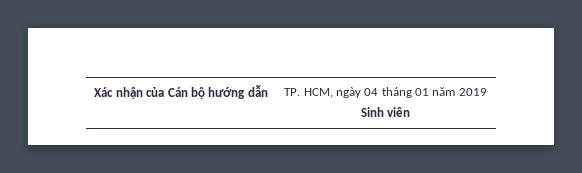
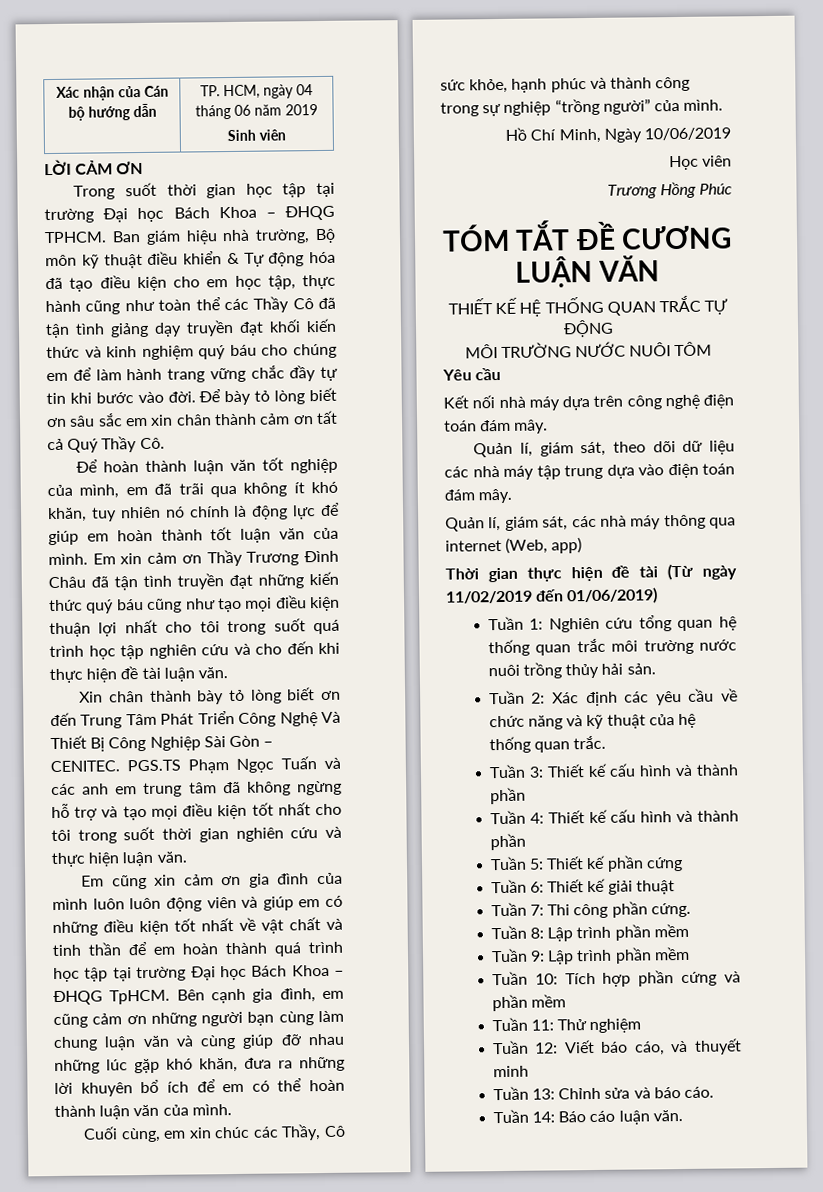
- Xác nhận của Cán bộ hướng dẫn | TP. HCM, ngày 04 tháng 01 năm 2019
+ Xác nhận của Cán bộ hướng dẫn | TP. HCM, ngày 04 tháng 06 năm 2019
+ LỜI CẢM ƠN
+ Trong suốt thời gian học tập tại trường Đại học Bách Khoa – ĐHQG TPHCM. Ban giám hiệu nhà trường, Bộ môn kỹ thuật điều khiển & Tự động hóa đã tạo điều kiện cho em học tập, thực hành cũng như toàn thể các Thầy Cô đã tận tình giảng dạy truyền đạt khối kiến thức và kinh nghiệm quý báu cho chúng em để làm hành trang vững chắc đầy tự tin khi bước vào đời. Để bày tỏ lòng biết ơn sâu sắc em xin chân thành cảm ơn tất cả Quý Thầy Cô.
+ Để hoàn thành luận văn tốt nghiệp của mình, em đã trãi qua không ít khó khăn, tuy nhiên nó chính là động lực để giúp em hoàn thành tốt luận văn của mình. Em xin cảm ơn Thầy Trương Đình Châu đã tận tình truyền đạt những kiến thức quý báu cũng như tạo mọi điều kiện thuận lợi nhất cho tôi trong suốt quá trình học tập nghiên cứu và cho đến khi thực hiện đề tài luận văn.
+ Xin chân thành bày tỏ lòng biết ơn đến Trung Tâm Phát Triển Công Nghệ Và Thiết Bị Công Nghiệp Sài Gòn – CENITEC. PGS.TS Phạm Ngọc Tuấn và các anh em trung tâm đã không ngừng hỗ trợ và tạo mọi điều kiện tốt nhất cho tôi trong suốt thời gian nghiên cứu và thực hiện luận văn.
+ Em cũng xin cảm ơn gia đình của mình luôn luôn động viên và giúp em có những điều kiện tốt nhất về vật chất và tinh thần để em hoàn thành quá trình học tập tại trường Đại học Bách Khoa – ĐHQG TpHCM. Bên cạnh gia đình, em cũng cảm ơn những người bạn cùng làm chung luận văn và cùng giúp đỡ nhau những lúc gặp khó khăn, đưa ra những lời khuyên bổ ích để em có thể hoàn thành luận văn của mình.
+ Cuối cùng, em xin chúc các Thầy, Cô sức khỏe, hạnh phúc và thành công trong sự nghiệp “trồng người” của mình.
+ Hồ Chí Minh, Ngày 10/06/2019
+ Học viên
+ Trương Hồng Phúc
+ TÓM TẮT ĐỀ CƯƠNG LUẬN VĂN
+ THIẾT KẾ HỆ THỐNG QUAN TRẮC TỰ ĐỘNG
+ MÔI TRƯỜNG NƯỚC NUÔI TÔM
+ Yêu cầu
+ Kết nối nhà máy dựa trên công nghệ điện toán đám mây.
+ Quản lí, giám sát, theo dõi dữ liệu các nhà máy tập trung dựa vào điện toán đám mây.
+ Quản lí, giám sát, các nhà máy thông qua internet (Web, app)
+ Thời gian thực hiện đề tài (Từ ngày 11/02/2019 đến 01/06/2019)
+ Tuần 1: Nghiên cứu tổng quan hệ thống quan trắc môi trường nước nuôi trồng thủy hải sản.
+ Tuần 2: Xác định các yêu cầu về chức năng và kỹ thuật của hệ thống quan trắc.
+ Tuần 3: Thiết kế cấu hình và thành phần
+ Tuần 4: Thiết kế cấu hình và thành phần
+ Tuần 5: Thiết kế phần cứng
+ Tuần 6: Thiết kế giải thuật
+ Tuần 7: Thi công phần cứng.
+ Tuần 8: Lập trình phần mềm
+ Tuần 9: Lập trình phần mềm
+ Tuần 10: Tích hợp phần cứng và phần mềm
+ Tuần 11: Thử nghiệm
+ Tuần 12: Viết báo cáo, và thuyết minh
+ Tuần 13: Chỉnh sửa và báo cáo.
+ Tuần 14: Báo cáo luận văn.

